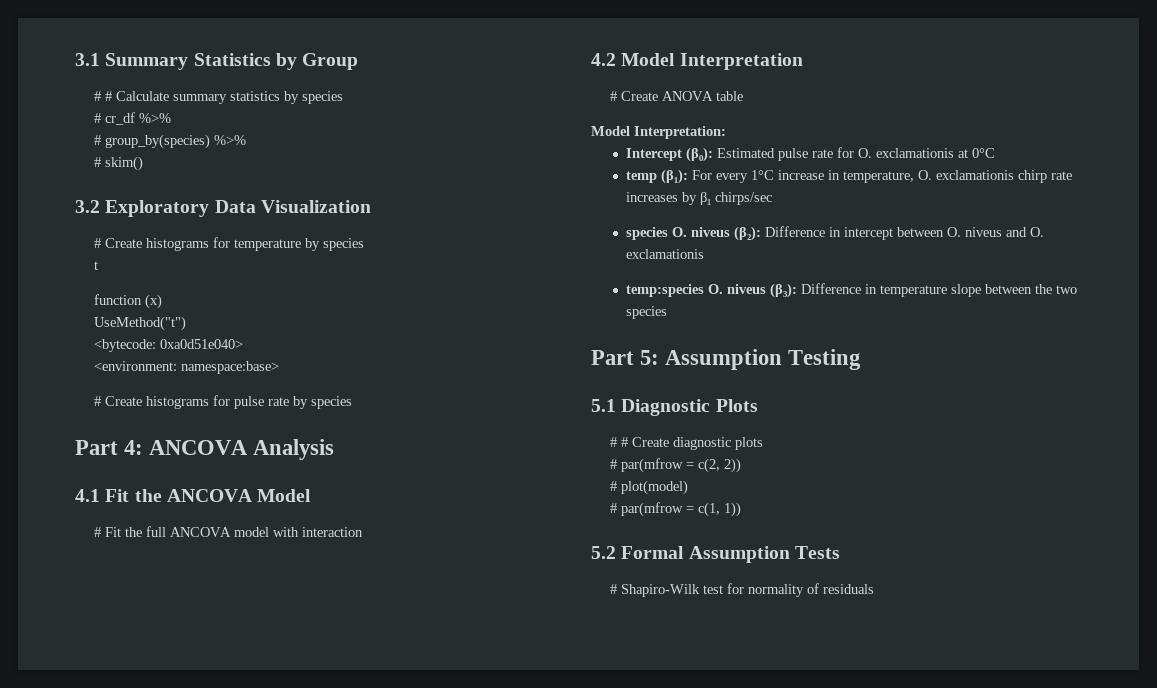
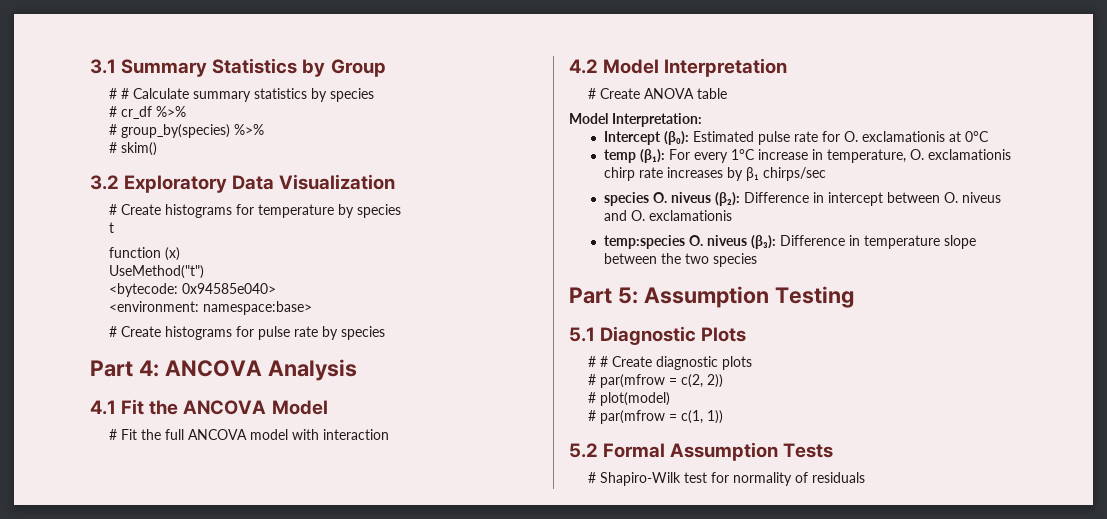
- <bytecode: 0xa0d51e040>
+ <bytecode: 0x94585e040>

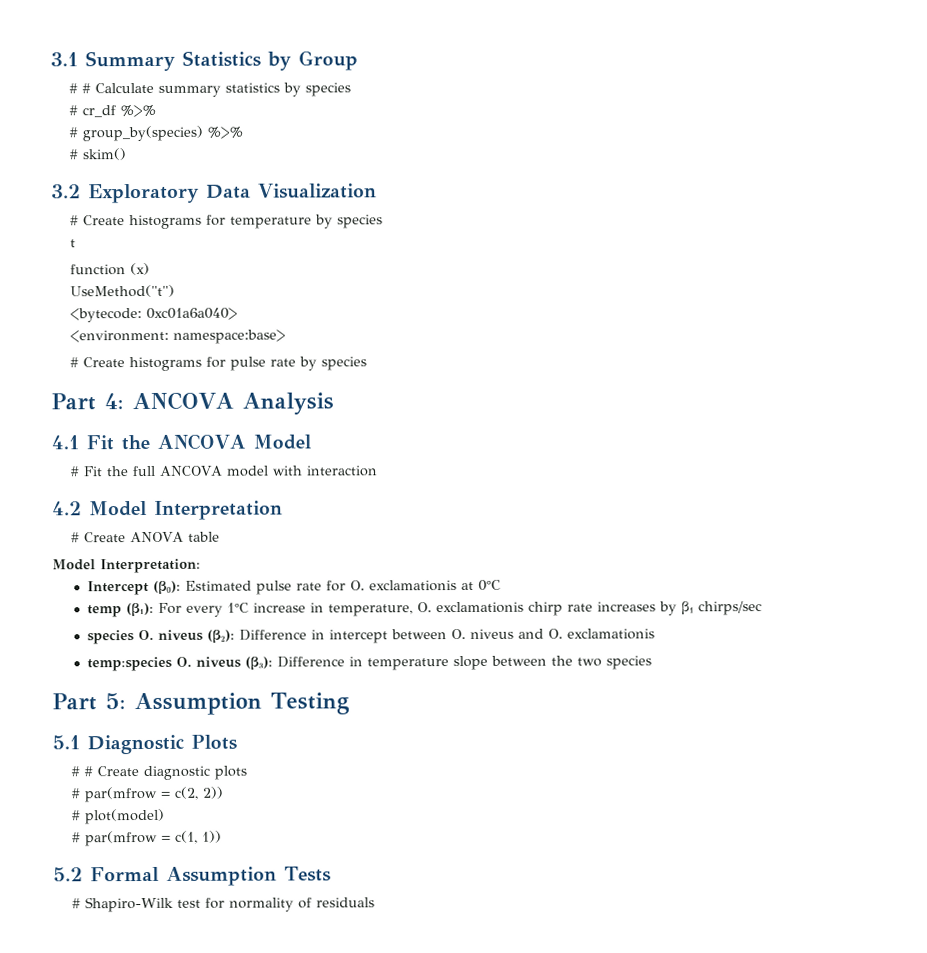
- <bytecode: 0x94585e040>
+ <bytecode: 0xc01a6a040>

